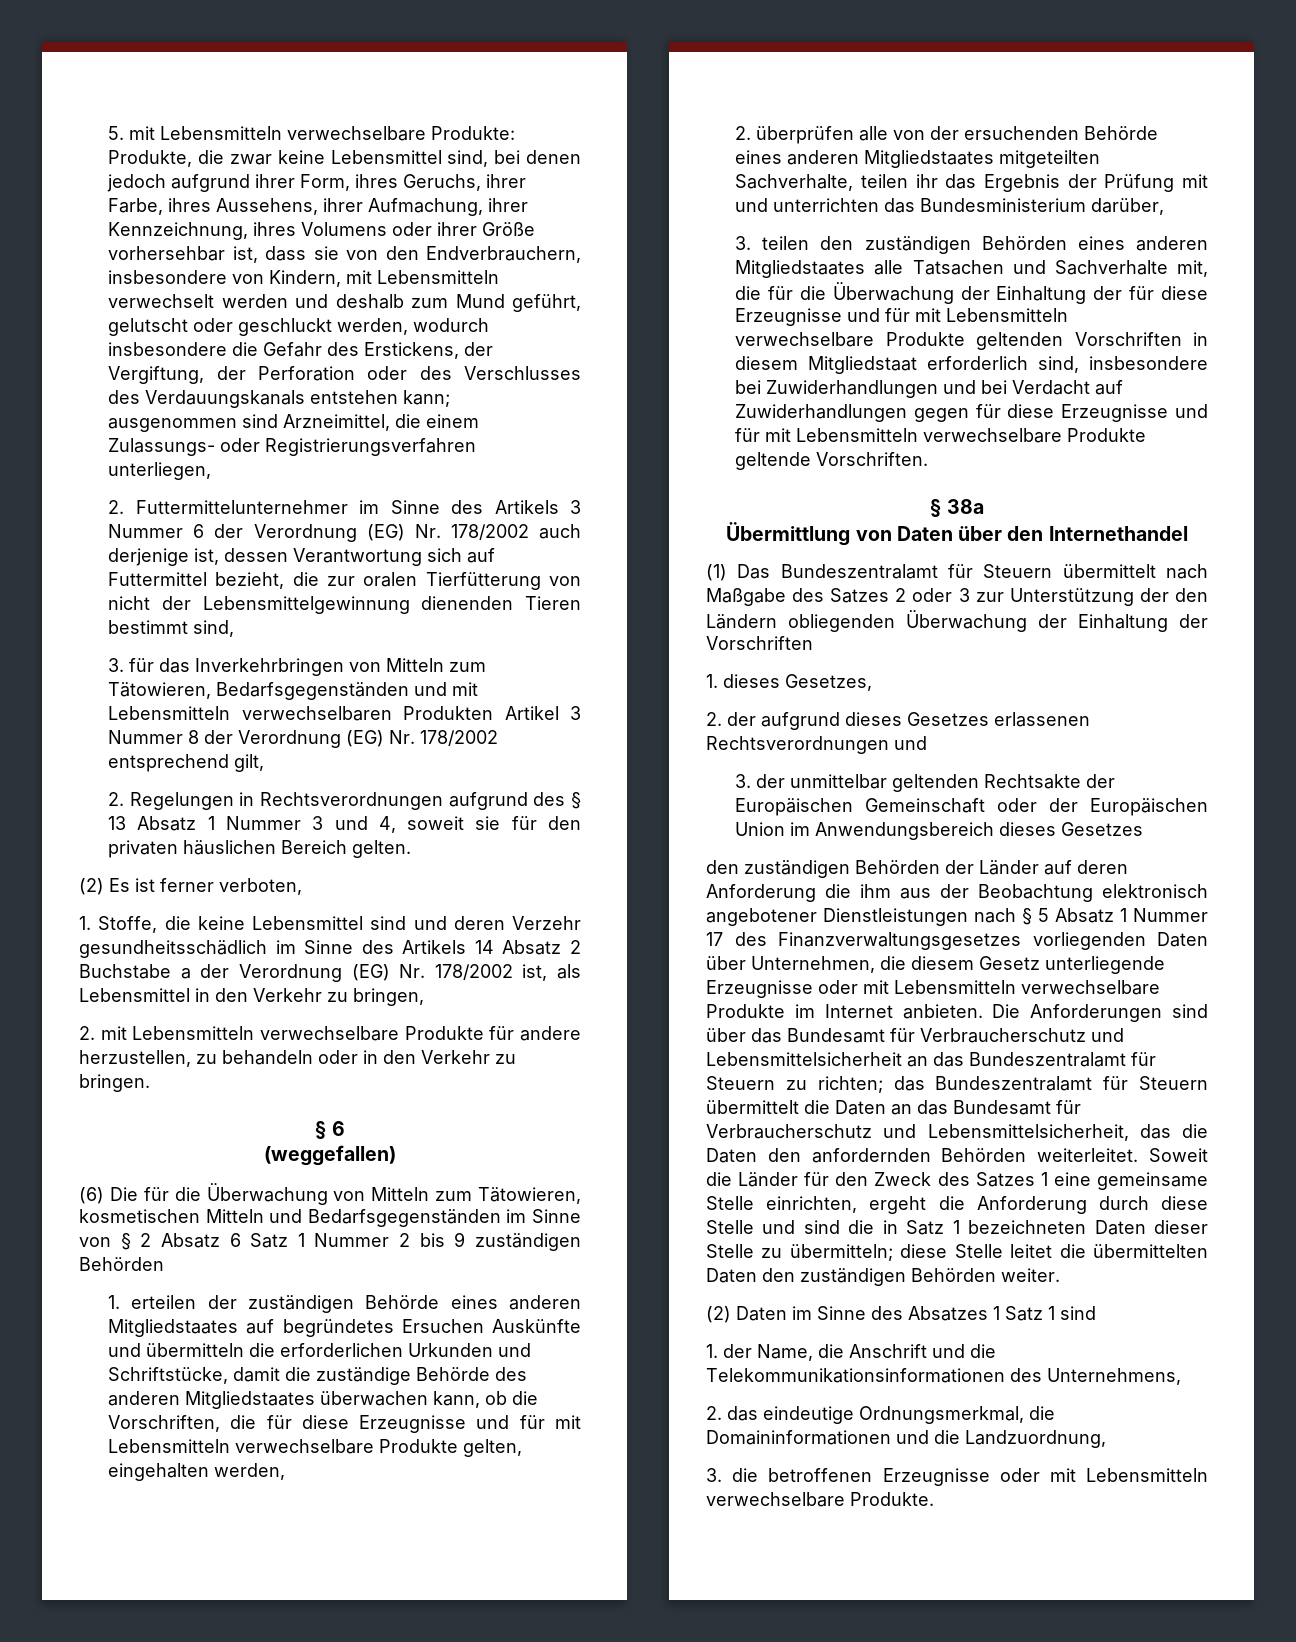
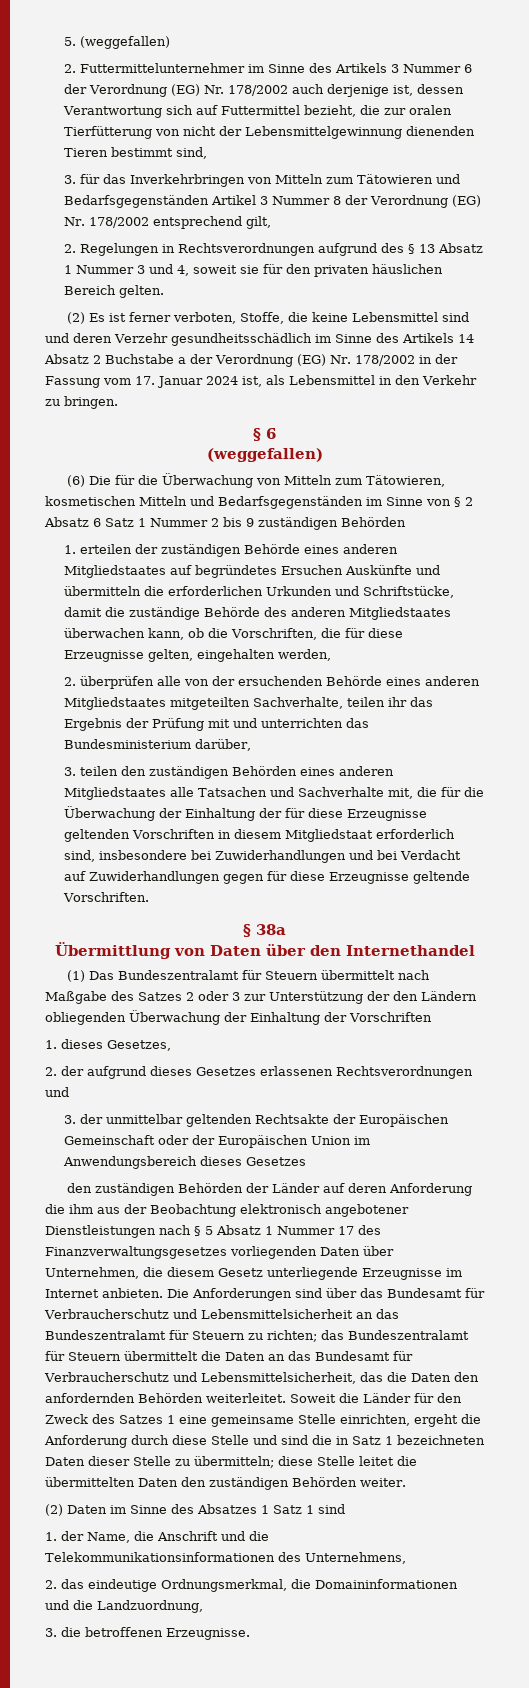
- 5. mit Lebensmitteln verwechselbare Produkte: Produkte, die zwar keine Lebensmittel sind, bei denen jedoch aufgrund ihrer Form, ihres Geruchs, ihrer Farbe, ihres Aussehens, ihrer Aufmachung, ihrer Kennzeichnung, ihres Volumens oder ihrer Größe vorhersehbar ist, dass sie von den Endverbrauchern, insbesondere von Kindern, mit Lebensmitteln verwechselt werden und deshalb zum Mund geführt, gelutscht oder geschluckt werden, wodurch insbesondere die Gefahr des Erstickens, der Vergiftung, der Perforation oder des Verschlusses des Verdauungskanals entstehen kann; ausgenommen sind Arzneimittel, die einem Zulassungs- oder Registrierungsverfahren unterliegen,
+ 5. (weggefallen)
- 3. für das Inverkehrbringen von Mitteln zum Tätowieren, Bedarfsgegenständen und mit Lebensmitteln verwechselbaren Produkten Artikel 3 Nummer 8 der Verordnung (EG) Nr. 178/2002 entsprechend gilt,
+ 3. für das Inverkehrbringen von Mitteln zum Tätowieren und Bedarfsgegenständen Artikel 3 Nummer 8 der Verordnung (EG) Nr. 178/2002 entsprechend gilt,
- (2) Es ist ferner verboten,
- 1. Stoffe, die keine Lebensmittel sind und deren Verzehr gesundheitsschädlich im Sinne des Artikels 14 Absatz 2 Buchstabe a der Verordnung (EG) Nr. 178/2002 ist, als Lebensmittel in den Verkehr zu bringen,
- 2. mit Lebensmitteln verwechselbare Produkte für andere herzustellen, zu behandeln oder in den Verkehr zu bringen.
+ (2) Es ist ferner verboten, Stoffe, die keine Lebensmittel sind und deren Verzehr gesundheitsschädlich im Sinne des Artikels 14 Absatz 2 Buchstabe a der Verordnung (EG) Nr. 178/2002 in der Fassung vom 17. Januar 2024 ist, als Lebensmittel in den Verkehr zu bringen.
- 1. erteilen der zuständigen Behörde eines anderen Mitgliedstaates auf begründetes Ersuchen Auskünfte und übermitteln die erforderlichen Urkunden und Schriftstücke, damit die zuständige Behörde des anderen Mitgliedstaates überwachen kann, ob die Vorschriften, die für diese Erzeugnisse und für mit Lebensmitteln verwechselbare Produkte gelten, eingehalten werden,
+ 1. erteilen der zuständigen Behörde eines anderen Mitgliedstaates auf begründetes Ersuchen Auskünfte und übermitteln die erforderlichen Urkunden und Schriftstücke, damit die zuständige Behörde des anderen Mitgliedstaates überwachen kann, ob die Vorschriften, die für diese Erzeugnisse gelten, eingehalten werden,
- 3. teilen den zuständigen Behörden eines anderen Mitgliedstaates alle Tatsachen und Sachverhalte mit, die für die Überwachung der Einhaltung der für diese Erzeugnisse und für mit Lebensmitteln verwechselbare Produkte geltenden Vorschriften in diesem Mitgliedstaat erforderlich sind, insbesondere bei Zuwiderhandlungen und bei Verdacht auf Zuwiderhandlungen gegen für diese Erzeugnisse und für mit Lebensmitteln verwechselbare Produkte geltende Vorschriften.
+ 3. teilen den zuständigen Behörden eines anderen Mitgliedstaates alle Tatsachen und Sachverhalte mit, die für die Überwachung der Einhaltung der für diese Erzeugnisse geltenden Vorschriften in diesem Mitgliedstaat erforderlich sind, insbesondere bei Zuwiderhandlungen und bei Verdacht auf Zuwiderhandlungen gegen für diese Erzeugnisse geltende Vorschriften.
- den zuständigen Behörden der Länder auf deren Anforderung die ihm aus der Beobachtung elektronisch angebotener Dienstleistungen nach § 5 Absatz 1 Nummer 17 des Finanzverwaltungsgesetzes vorliegenden Daten über Unternehmen, die diesem Gesetz unterliegende Erzeugnisse oder mit Lebensmitteln verwechselbare Produkte im Internet anbieten.
+ den zuständigen Behörden der Länder auf deren Anforderung die ihm aus der Beobachtung elektronisch angebotener Dienstleistungen nach § 5 Absatz 1 Nummer 17 des Finanzverwaltungsgesetzes vorliegenden Daten über Unternehmen, die diesem Gesetz unterliegende Erzeugnisse im Internet anbieten.
- 3. die betroffenen Erzeugnisse oder mit Lebensmitteln verwechselbare Produkte.
+ 3. die betroffenen Erzeugnisse.

